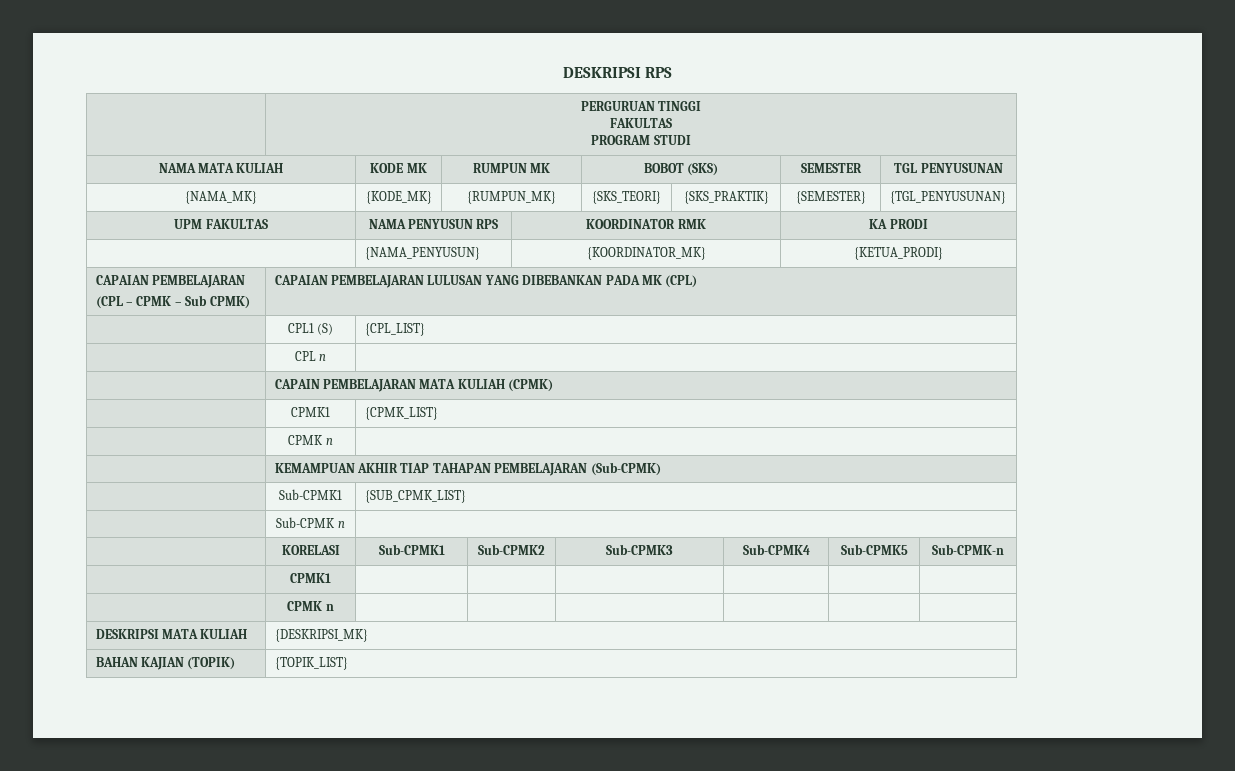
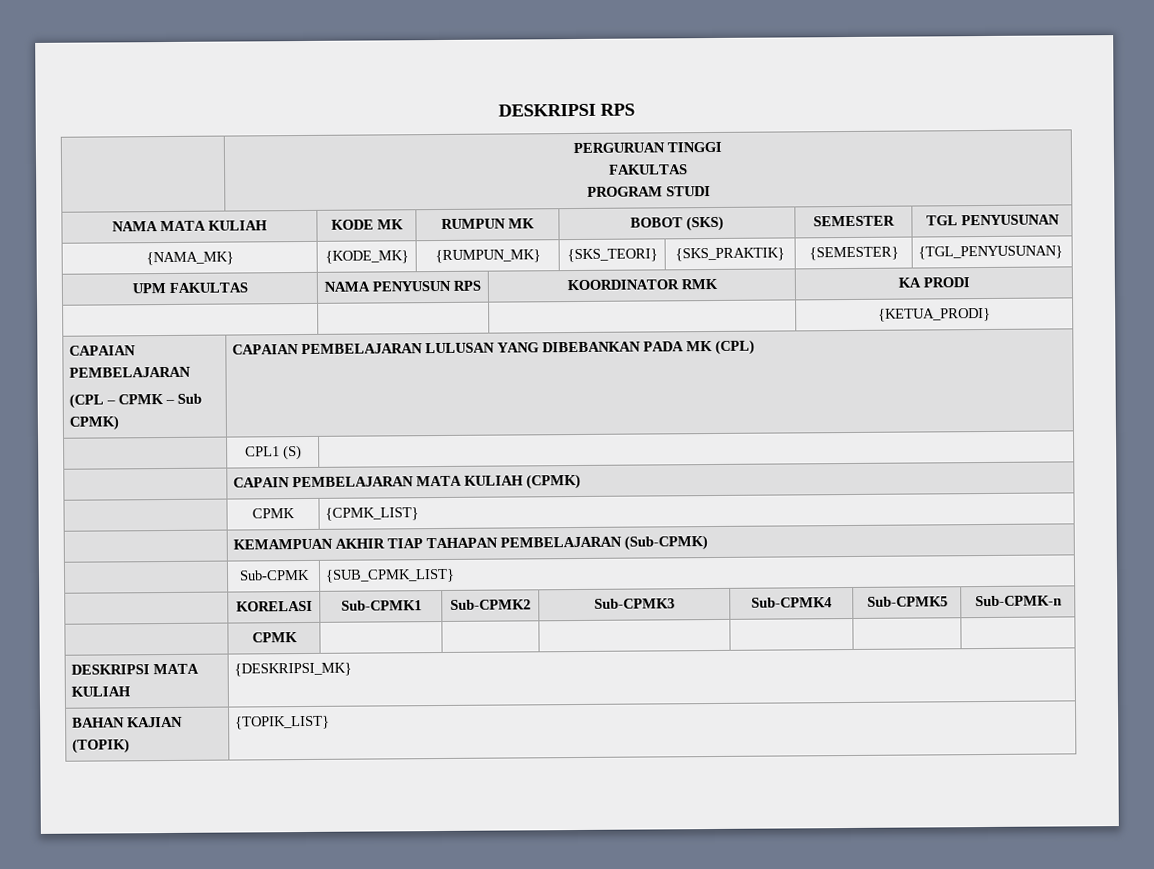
- | {NAMA_PENYUSUN} | {KOORDINATOR_MK} | {KETUA_PRODI}
+ | | | {KETUA_PRODI}
- | CPL1 (S) | {CPL_LIST}
- | CPL n |
+ | CPL1 (S) |
- | CPMK1 | {CPMK_LIST}
- | CPMK n |
+ | CPMK | {CPMK_LIST}
- | Sub-CPMK1 | {SUB_CPMK_LIST}
+ | Sub-CPMK | {SUB_CPMK_LIST}
- | Sub-CPMK n |
- | CPMK1 | | | | | |
- | CPMK n | | | | | |
+ | CPMK | | | | | |

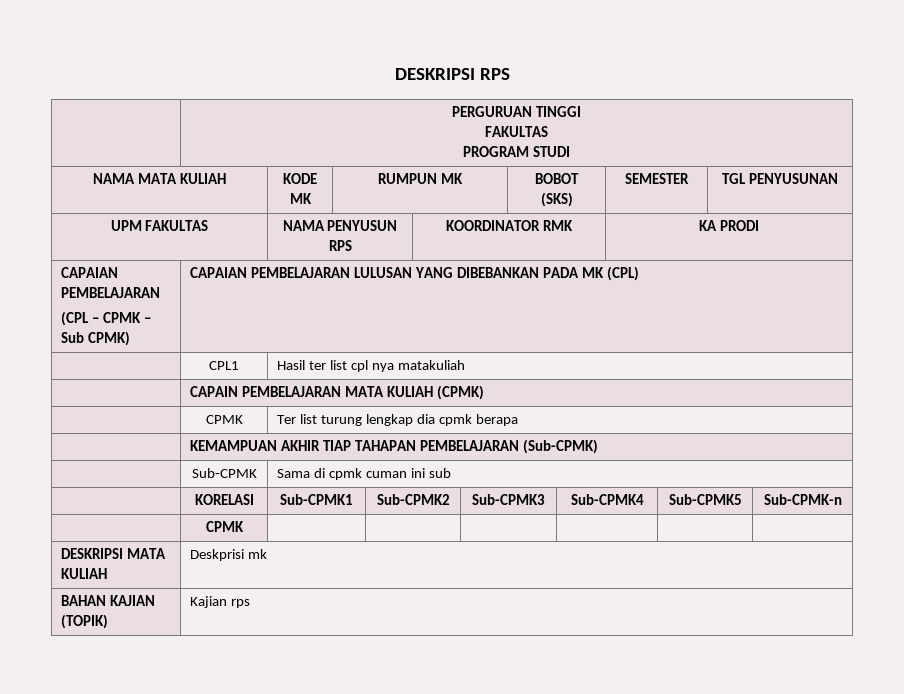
- {NAMA_MK} | {KODE_MK} | {RUMPUN_MK} | {SKS_TEORI} | {SKS_PRAKTIK} | {SEMESTER} | {TGL_PENYUSUNAN}
- | | | {KETUA_PRODI}
- | CPL1 (S) |
+ | CPL1 | Hasil ter list cpl nya matakuliah
- | CPMK | {CPMK_LIST}
+ | CPMK | Ter list turung lengkap dia cpmk berapa
- | Sub-CPMK | {SUB_CPMK_LIST}
+ | Sub-CPMK | Sama di cpmk cuman ini sub
- DESKRIPSI MATA KULIAH | {DESKRIPSI_MK}
+ DESKRIPSI MATA KULIAH | Deskprisi mk
- BAHAN KAJIAN (TOPIK) | {TOPIK_LIST}
+ BAHAN KAJIAN (TOPIK) | Kajian rps

